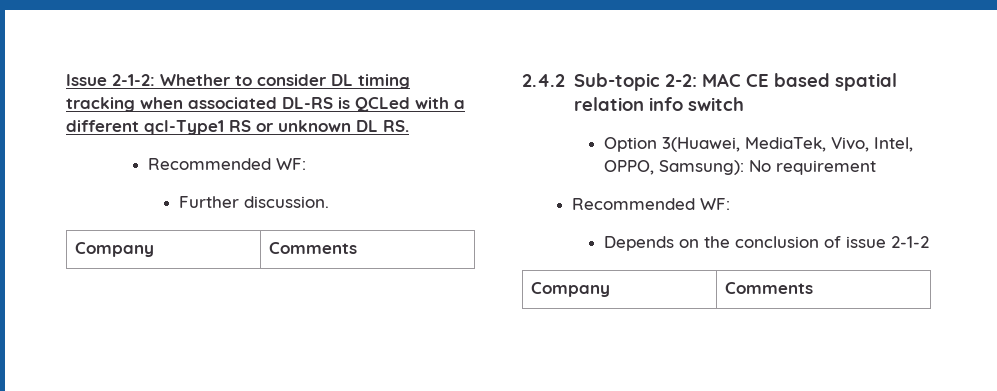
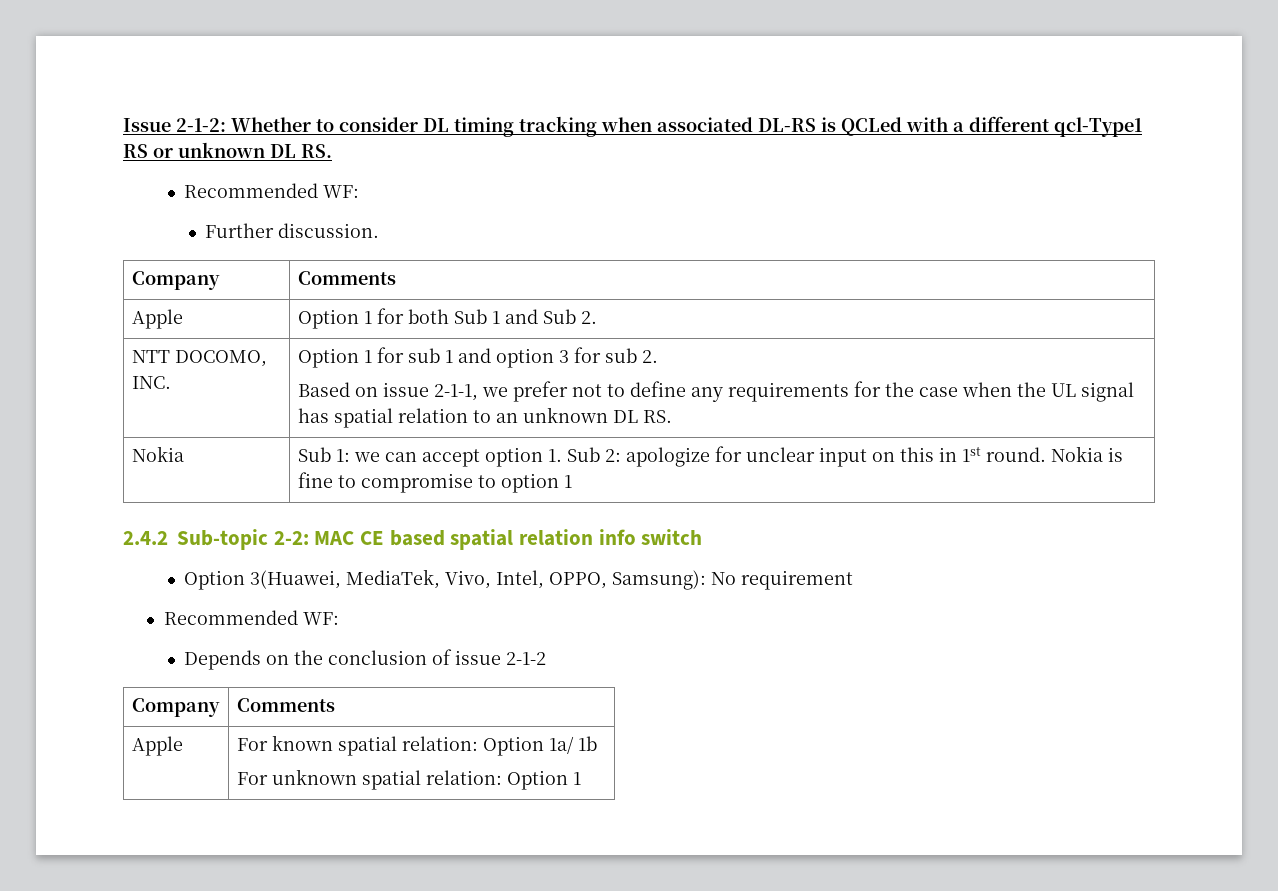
+ Apple | Option 1 for both Sub 1 and Sub 2.
+ NTT DOCOMO, INC. | Option 1 for sub 1 and option 3 for sub 2.
+ Based on issue 2-1-1, we prefer not to define any requirements for the case when the UL signal has spatial relation to an unknown DL RS.
+ Nokia | Sub 1: we can accept option 1. Sub 2: apologize for unclear input on this in 1st round. Nokia is fine to compromise to option 1
+ Apple | For known spatial relation: Option 1a/ 1b
+ For unknown spatial relation: Option 1

